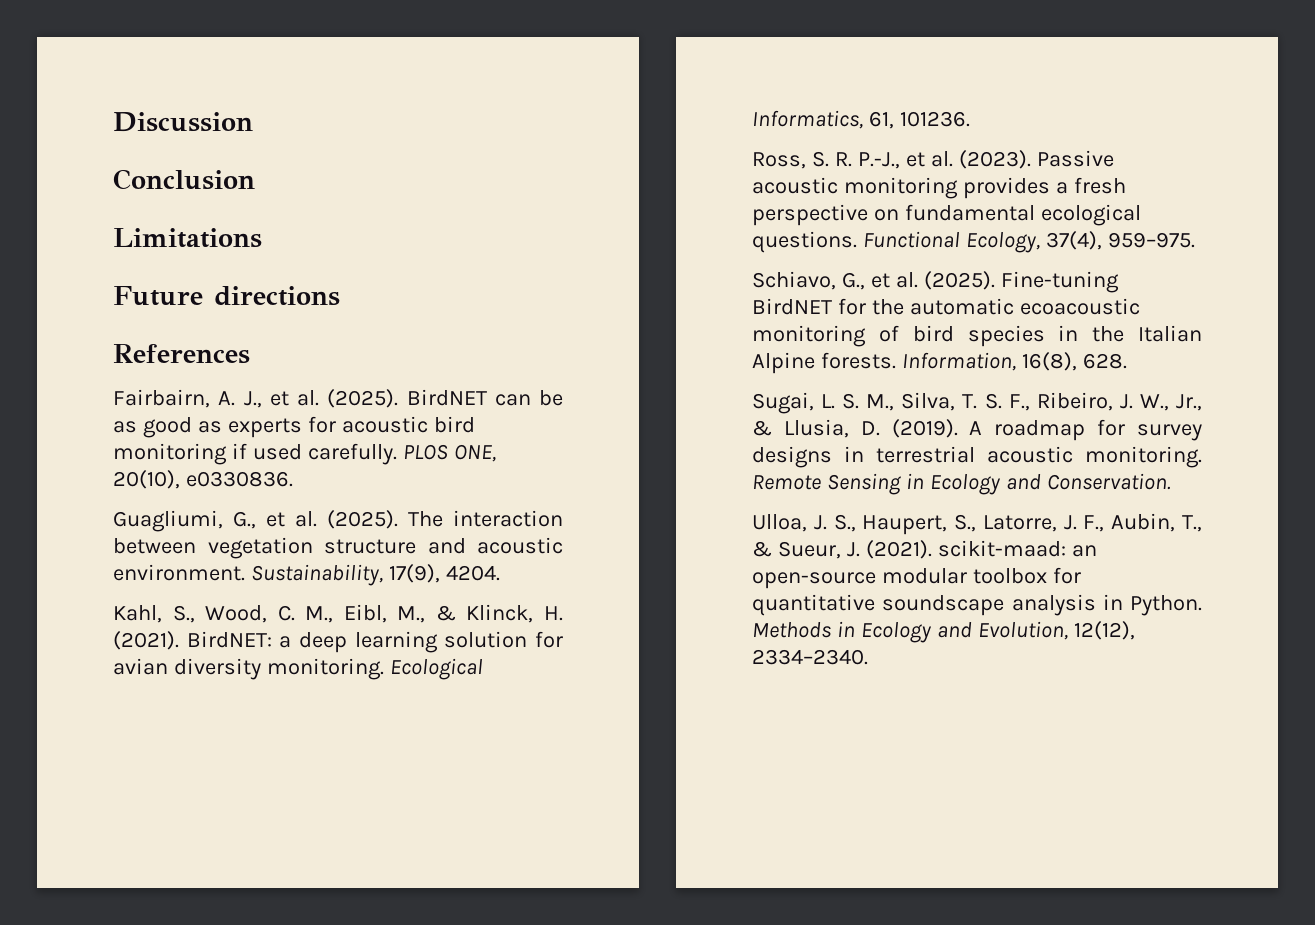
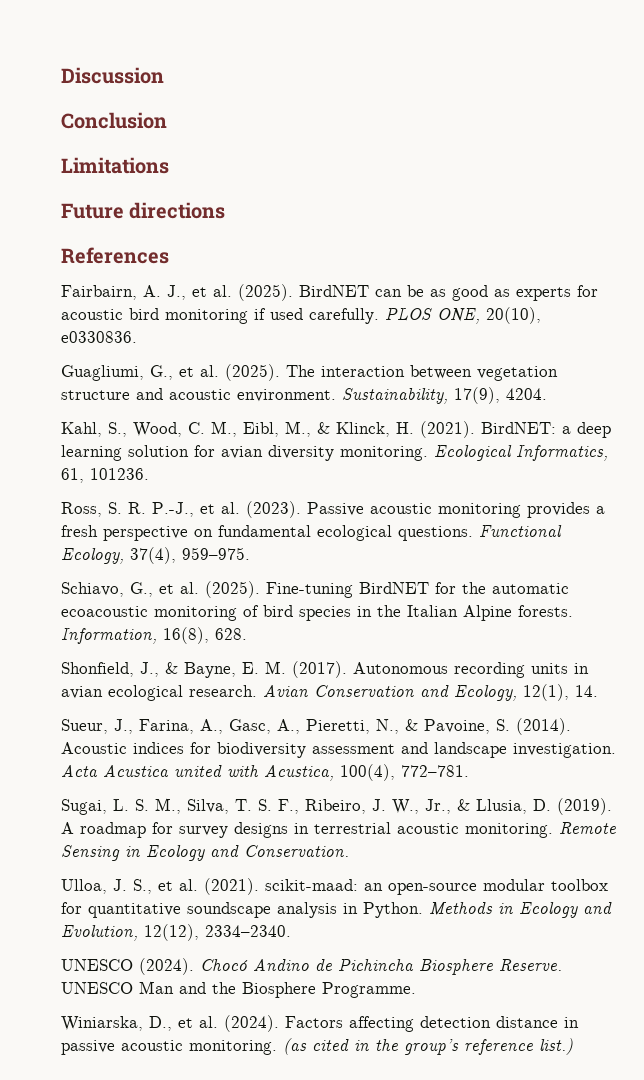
+ Shonfield, J., & Bayne, E. M. (2017). Autonomous recording units in avian ecological research. Avian Conservation and Ecology, 12(1), 14.
+ Sueur, J., Farina, A., Gasc, A., Pieretti, N., & Pavoine, S. (2014). Acoustic indices for biodiversity assessment and landscape investigation. Acta Acustica united with Acustica, 100(4), 772–781.
- Ulloa, J. S., Haupert, S., Latorre, J. F., Aubin, T., & Sueur, J. (2021). scikit-maad: an open-source modular toolbox for quantitative soundscape analysis in Python.
+ Ulloa, J. S., et al. (2021). scikit-maad: an open-source modular toolbox for quantitative soundscape analysis in Python.
+ UNESCO (2024). Chocó Andino de Pichincha Biosphere Reserve. UNESCO Man and the Biosphere Programme.
+ Winiarska, D., et al. (2024). Factors affecting detection distance in passive acoustic monitoring. (as cited in the group’s reference list.)

